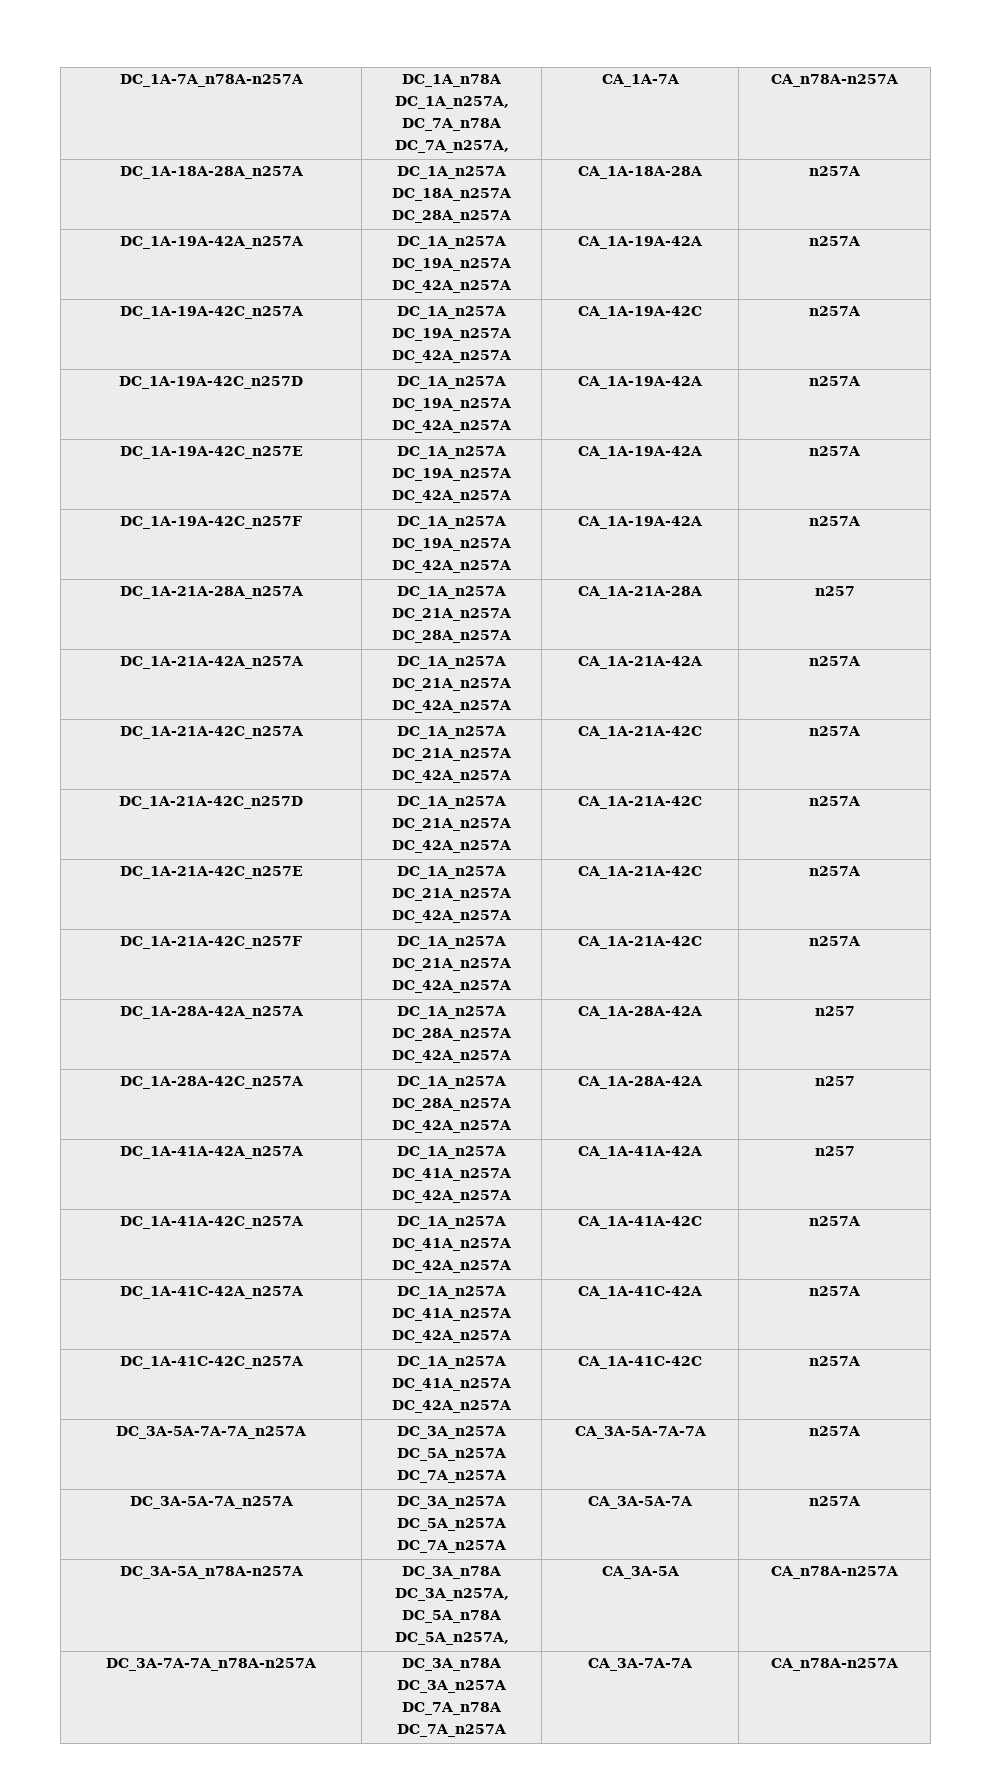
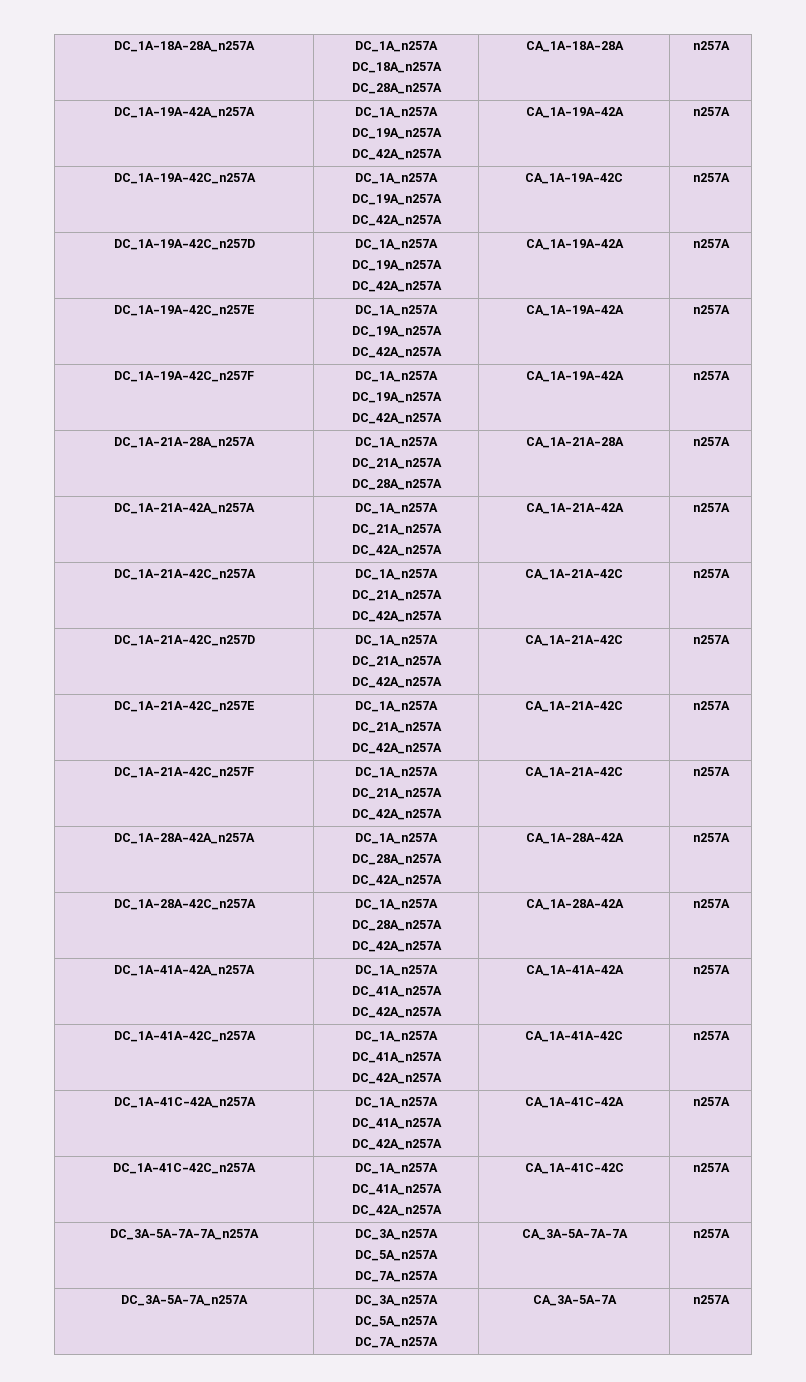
- DC_1A-7A_n78A-n257A | DC_1A_n78A
- DC_1A_n257A,
- DC_7A_n78A
- DC_7A_n257A, | CA_1A-7A | CA_n78A-n257A
  DC_1A-21A-28A_n257A | DC_1A_n257A
  DC_21A_n257A
- DC_28A_n257A | CA_1A-21A-28A | n257
+ DC_28A_n257A | CA_1A-21A-28A | n257A
  DC_1A-28A-42A_n257A | DC_1A_n257A
  DC_28A_n257A
- DC_42A_n257A | CA_1A-28A-42A | n257
+ DC_42A_n257A | CA_1A-28A-42A | n257A
  DC_1A-28A-42C_n257A | DC_1A_n257A
  DC_28A_n257A
- DC_42A_n257A | CA_1A-28A-42A | n257
+ DC_42A_n257A | CA_1A-28A-42A | n257A
  DC_1A-41A-42A_n257A | DC_1A_n257A
  DC_41A_n257A
- DC_42A_n257A | CA_1A-41A-42A | n257
+ DC_42A_n257A | CA_1A-41A-42A | n257A
- DC_3A-5A_n78A-n257A | DC_3A_n78A
- DC_3A_n257A,
- DC_5A_n78A
- DC_5A_n257A, | CA_3A-5A | CA_n78A-n257A
- DC_3A-7A-7A_n78A-n257A | DC_3A_n78A
- DC_3A_n257A
- DC_7A_n78A
- DC_7A_n257A | CA_3A-7A-7A | CA_n78A-n257A

